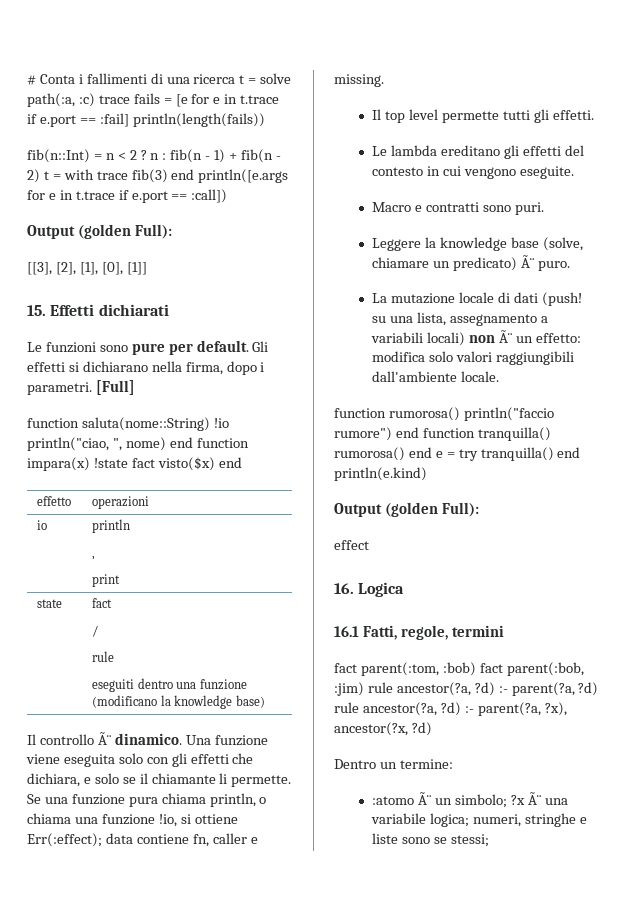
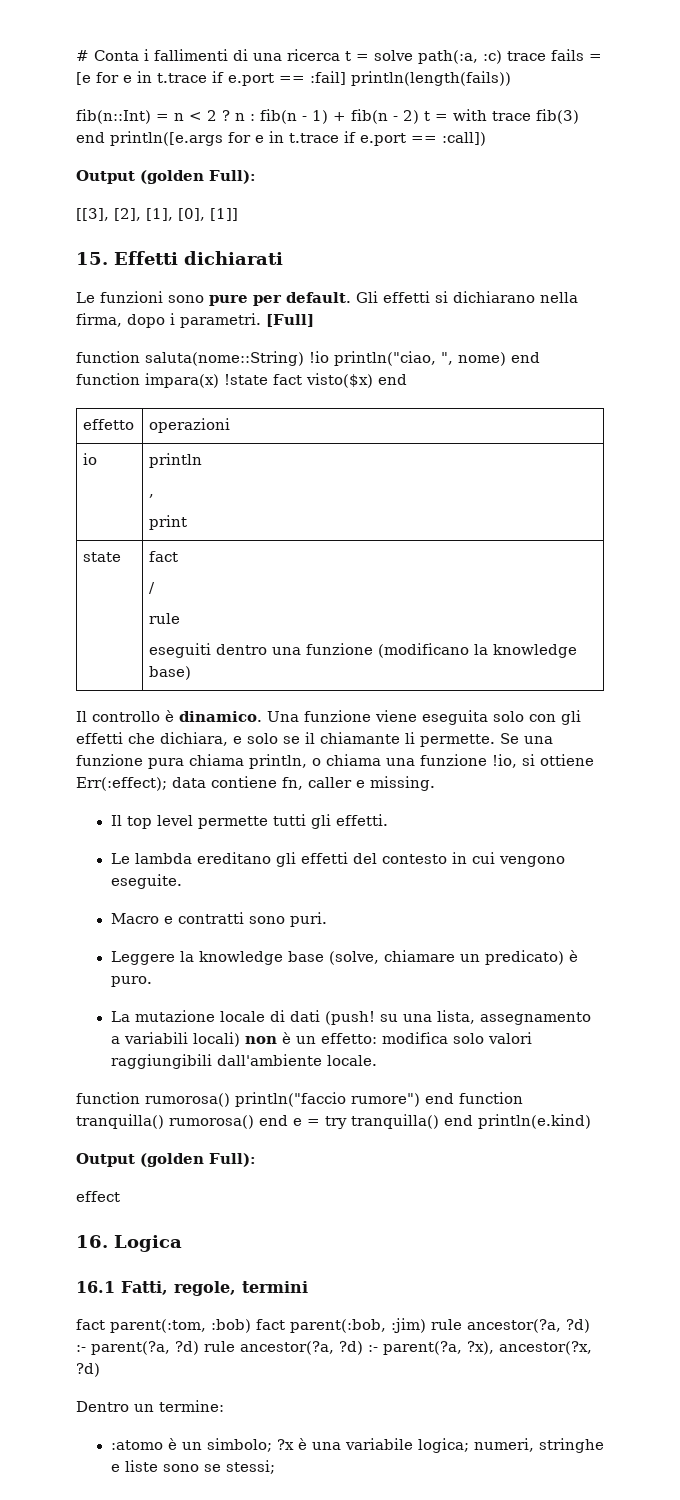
- Il controllo Ã¨ dinamico.
+ Il controllo è dinamico.
- Leggere la knowledge base (solve, chiamare un predicato) Ã¨ puro.
+ Leggere la knowledge base (solve, chiamare un predicato) è puro.
- La mutazione locale di dati (push! su una lista, assegnamento a variabili locali) non Ã¨ un effetto: modifica solo valori raggiungibili dall'ambiente locale.
+ La mutazione locale di dati (push! su una lista, assegnamento a variabili locali) non è un effetto: modifica solo valori raggiungibili dall'ambiente locale.
- :atomo Ã¨ un simbolo; ?x Ã¨ una variabile logica; numeri, stringhe e liste sono se stessi;
+ :atomo è un simbolo; ?x è una variabile logica; numeri, stringhe e liste sono se stessi;

